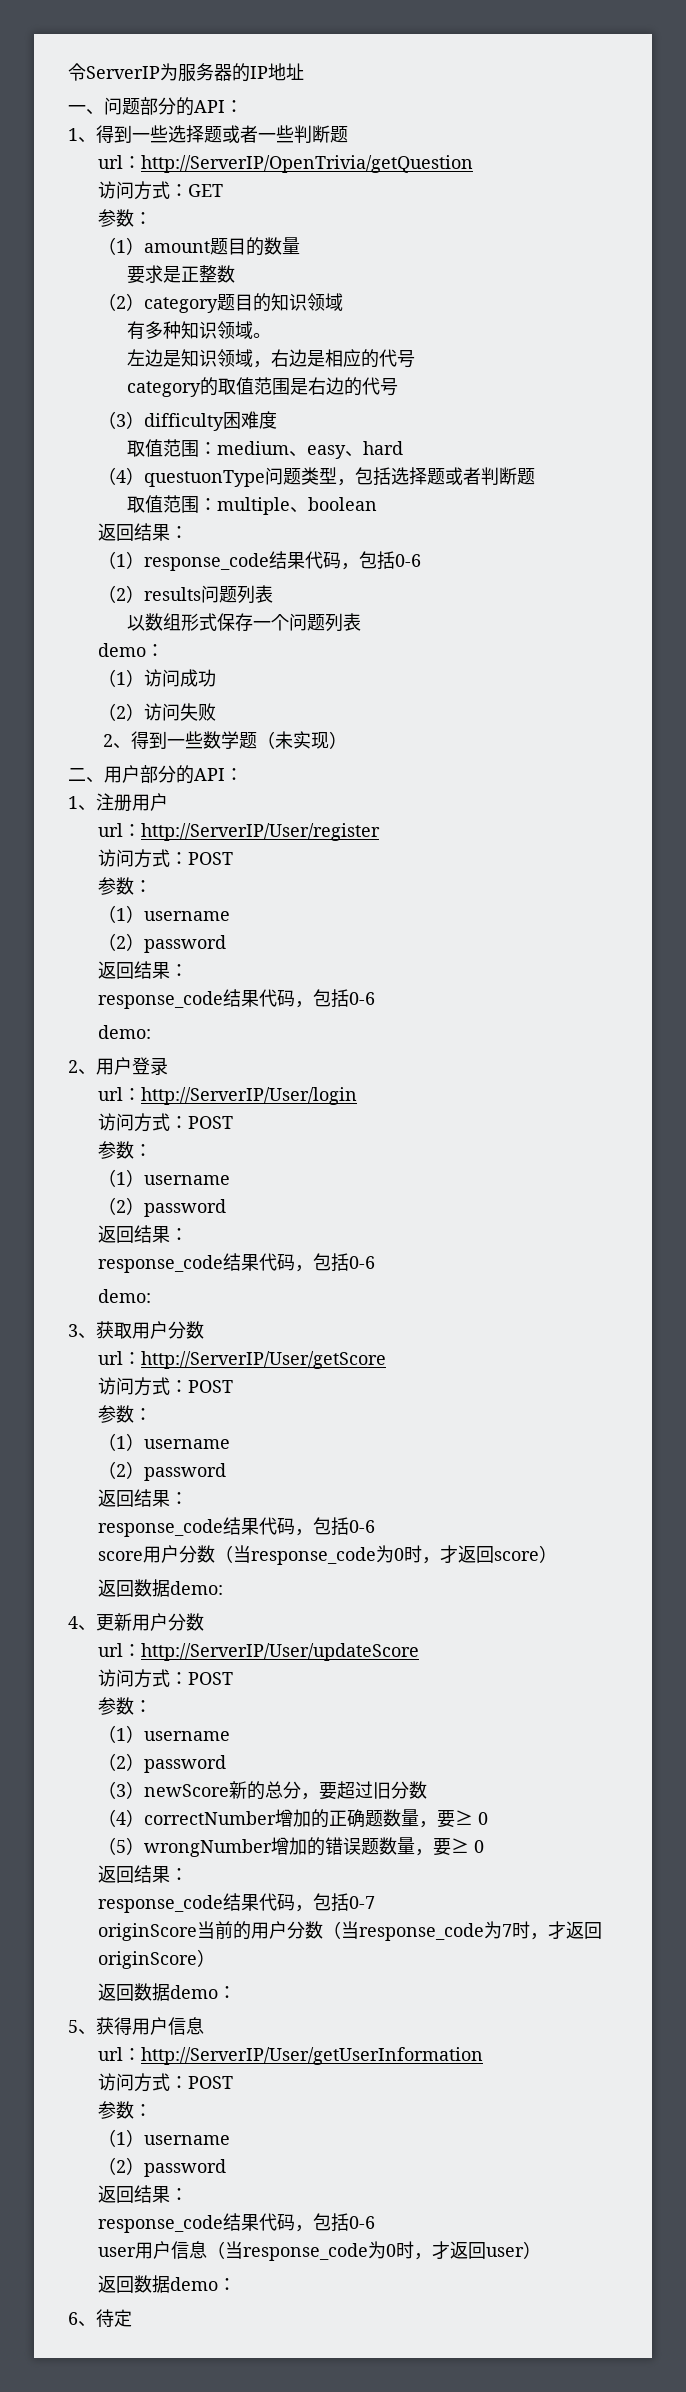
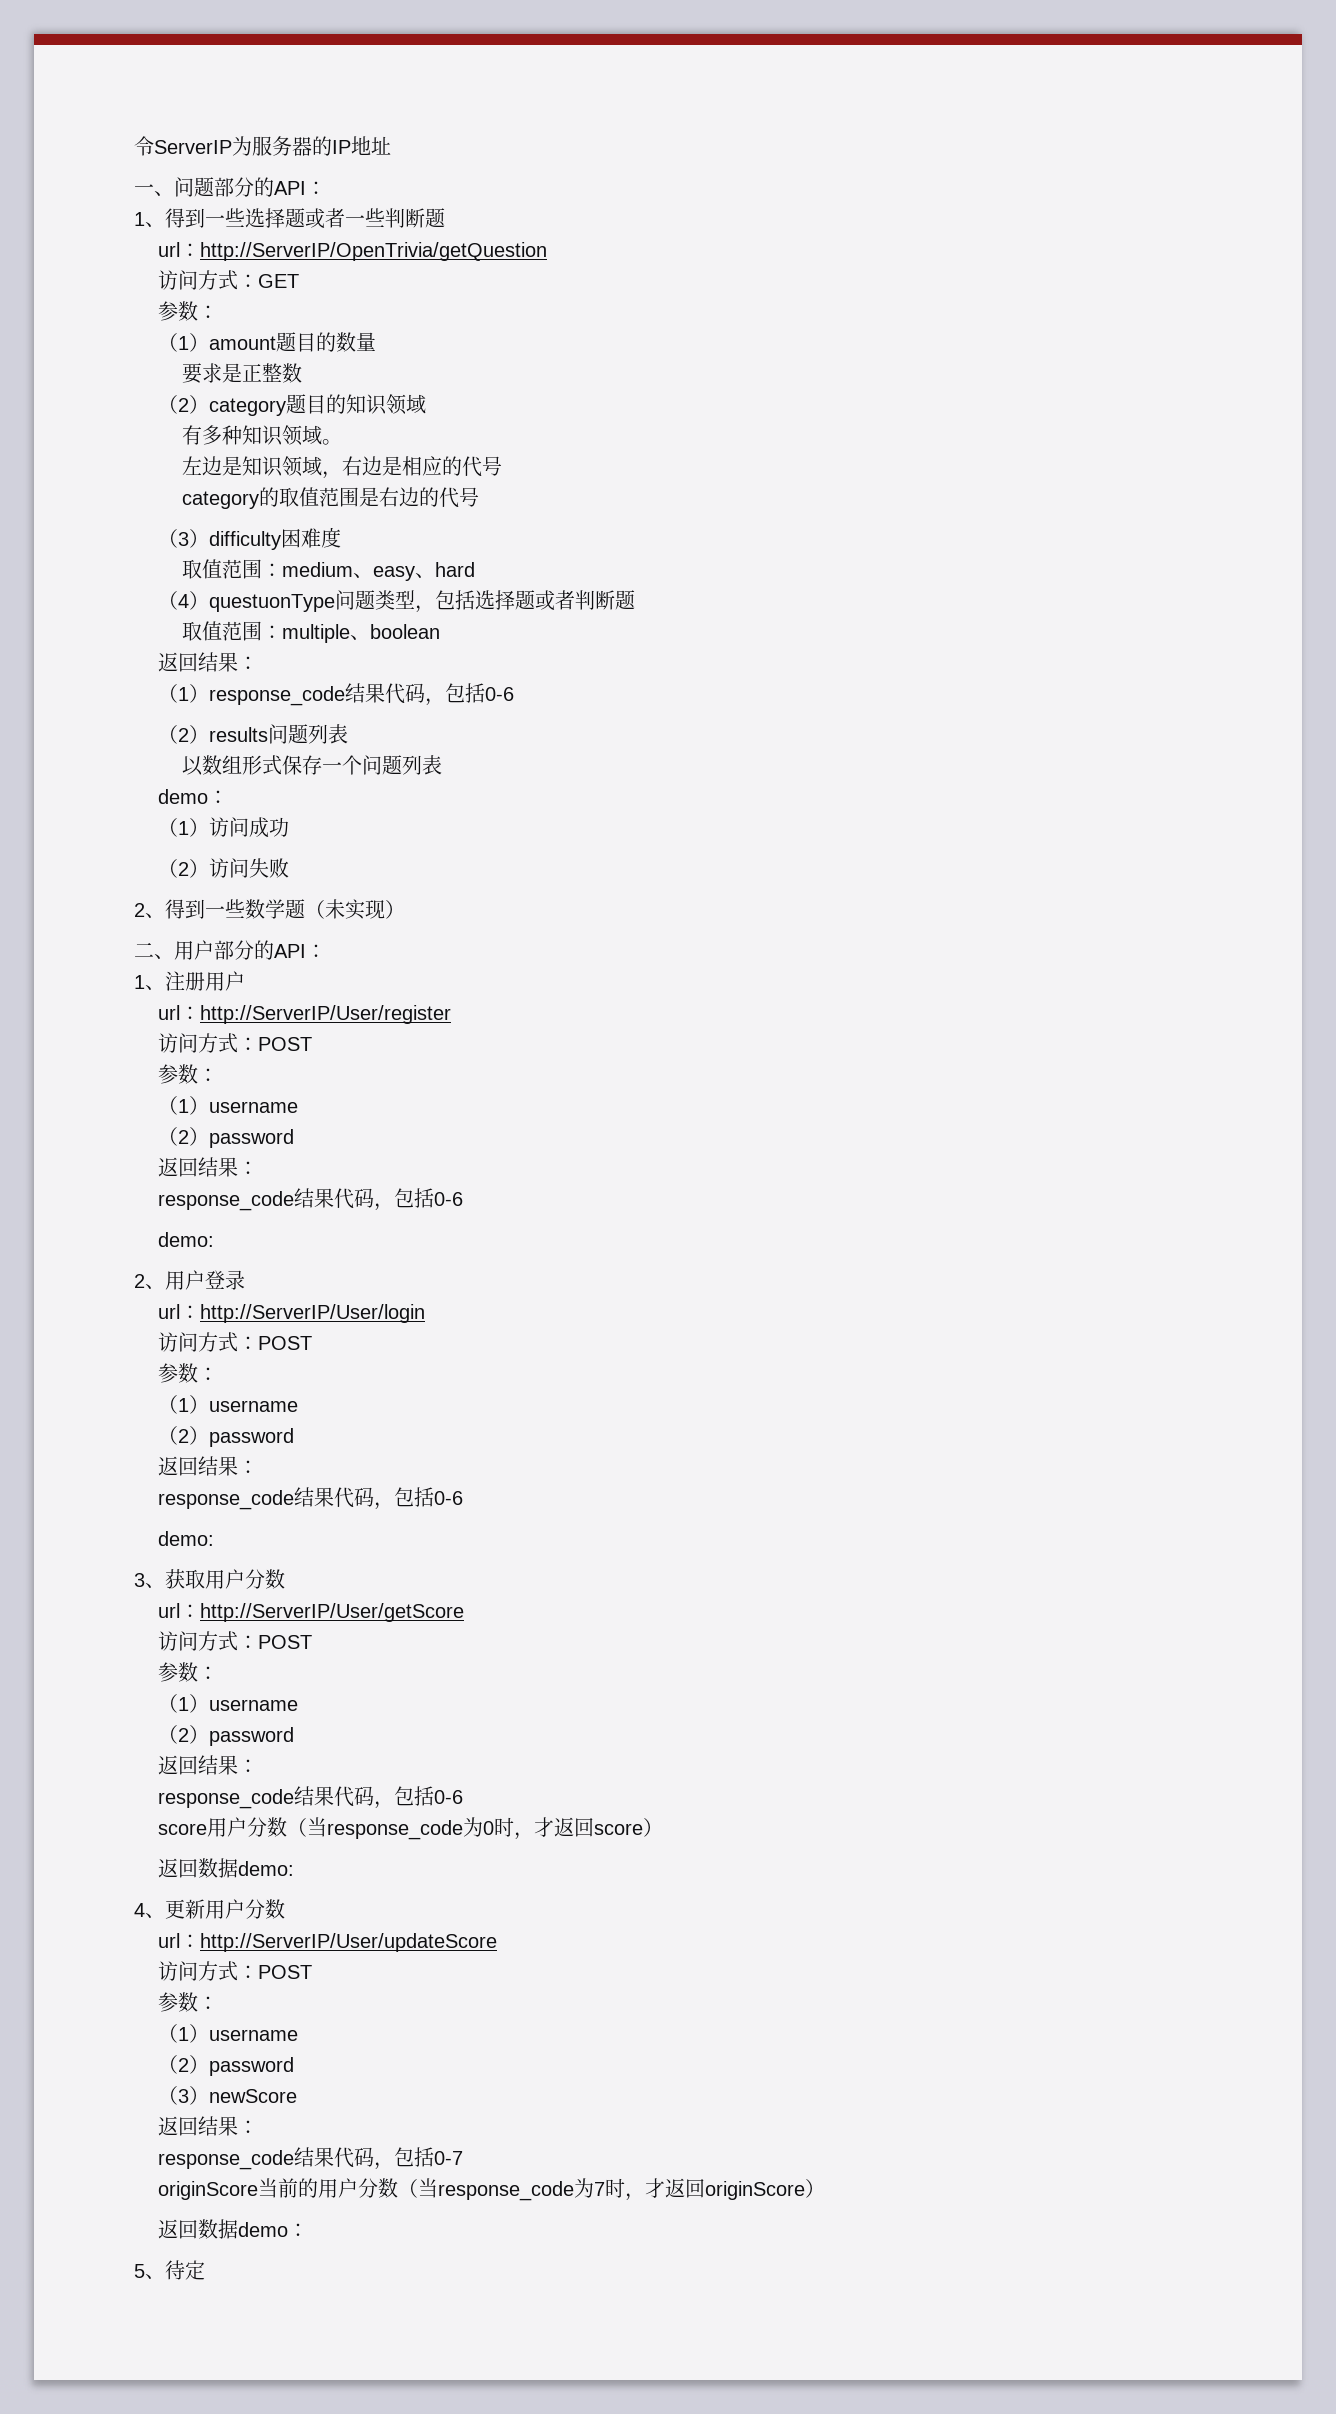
- （3）newScore新的总分，要超过旧分数
- （4）correctNumber增加的正确题数量，要≥ 0
- （5）wrongNumber增加的错误题数量，要≥ 0
+ （3）newScore
- 5、获得用户信息
- url：http://ServerIP/User/getUserInformation
- 访问方式：POST
- 参数：
- （1）username
- （2）password
- 返回结果：
- response_code结果代码，包括0-6
- user用户信息（当response_code为0时，才返回user）
- 返回数据demo：
- 6、待定
+ 5、待定

